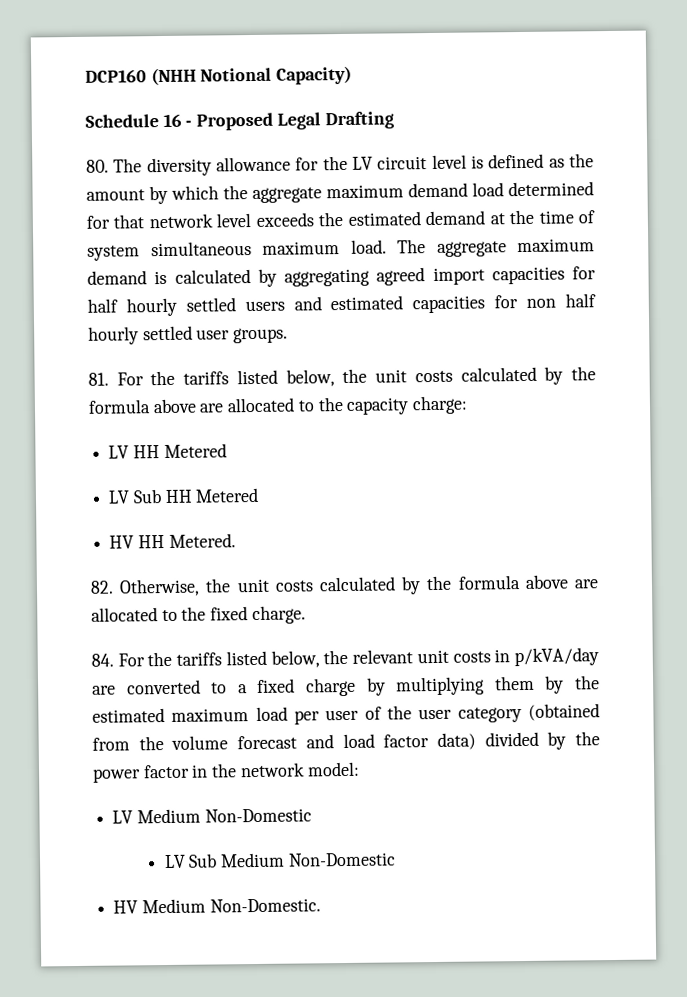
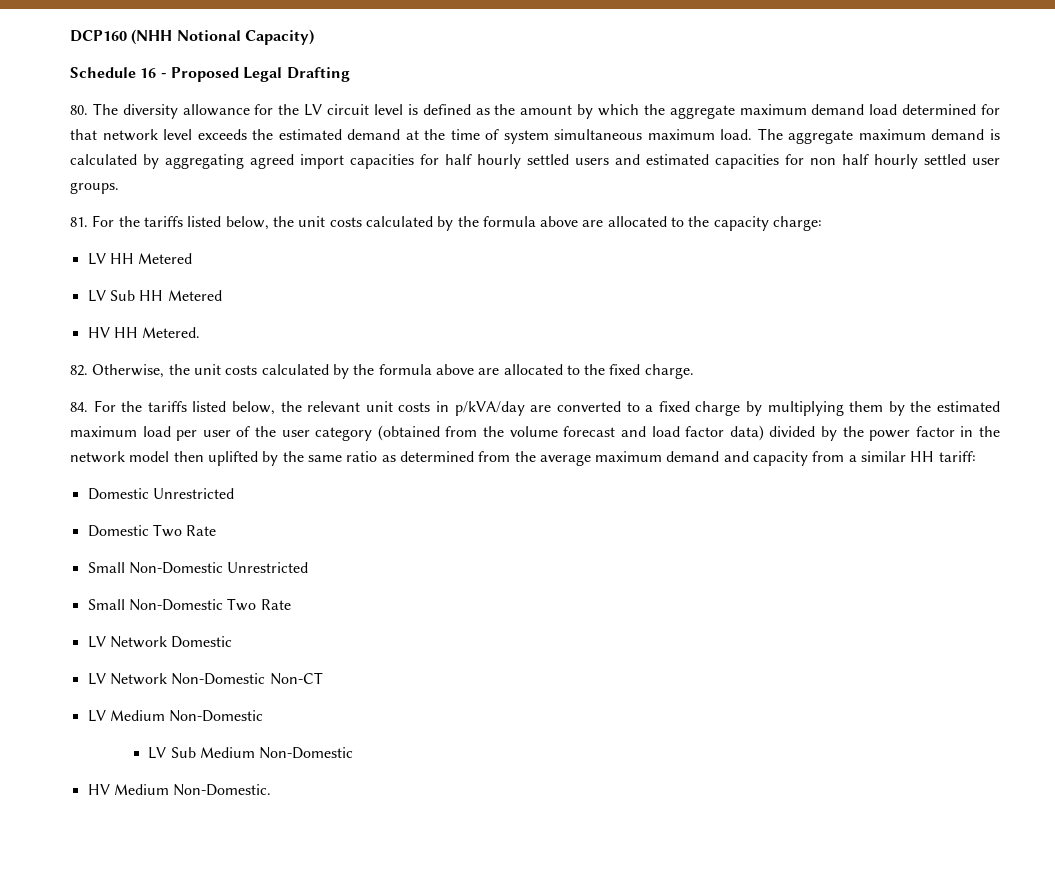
- 84. For the tariffs listed below, the relevant unit costs in p/kVA/day are converted to a fixed charge by multiplying them by the estimated maximum load per user of the user category (obtained from the volume forecast and load factor data) divided by the power factor in the network model:
+ 84. For the tariffs listed below, the relevant unit costs in p/kVA/day are converted to a fixed charge by multiplying them by the estimated maximum load per user of the user category (obtained from the volume forecast and load factor data) divided by the power factor in the network model then uplifted by the same ratio as determined from the average maximum demand and capacity from a similar HH tariff:
+ Domestic Unrestricted
+ Domestic Two Rate
+ Small Non-Domestic Unrestricted
+ Small Non-Domestic Two Rate
+ LV Network Domestic
+ LV Network Non-Domestic Non-CT

